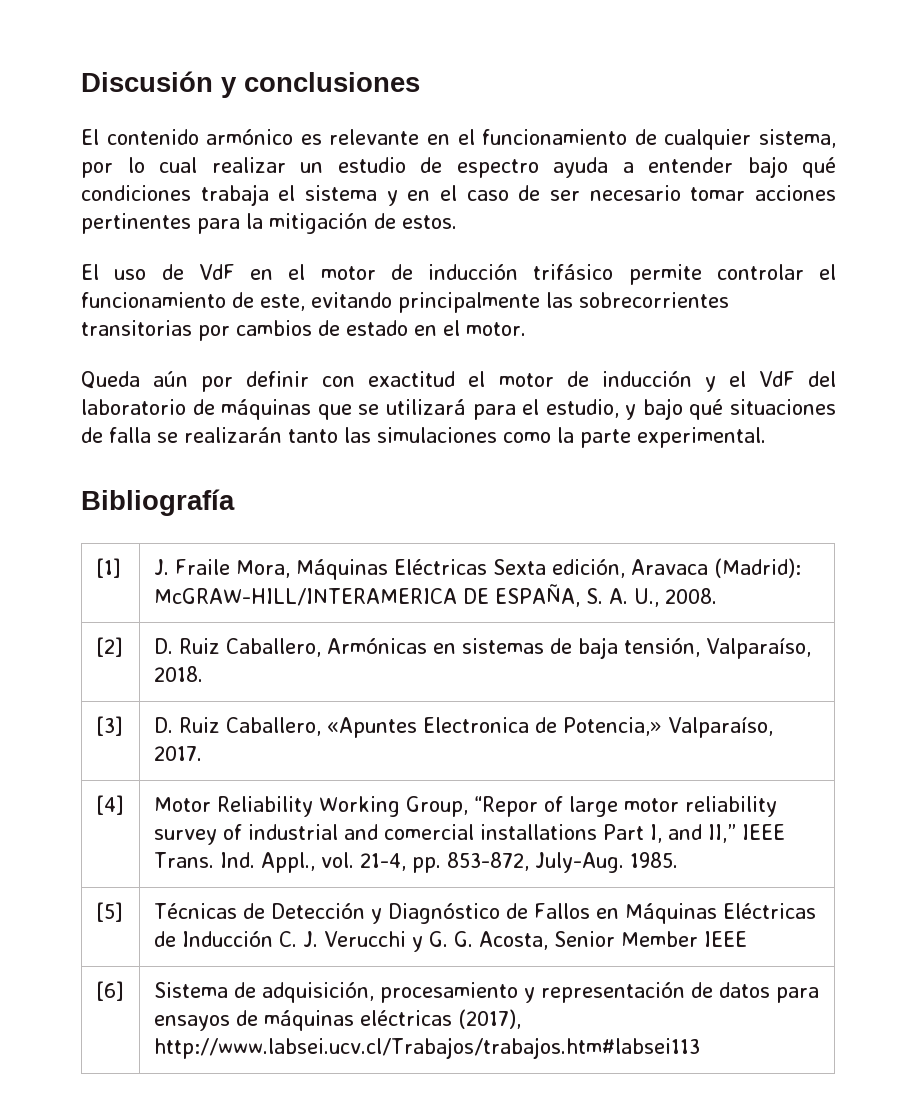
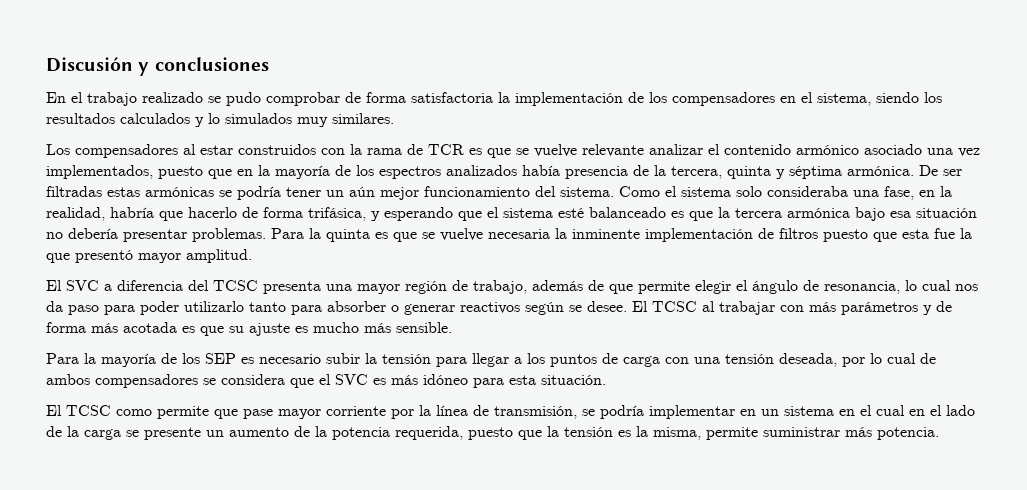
- El contenido armónico es relevante en el funcionamiento de cualquier sistema, por lo cual realizar un estudio de espectro ayuda a entender bajo qué condiciones trabaja el sistema y en el caso de ser necesario tomar acciones pertinentes para la mitigación de estos.
- El uso de VdF en el motor de inducción trifásico permite controlar el funcionamiento de este, evitando principalmente las sobrecorrientes transitorias por cambios de estado en el motor.
- Queda aún por definir con exactitud el motor de inducción y el VdF del laboratorio de máquinas que se utilizará para el estudio, y bajo qué situaciones de falla se realizarán tanto las simulaciones como la parte experimental.
- Bibliografía
- [1] | J. Fraile Mora, Máquinas Eléctricas Sexta edición, Aravaca (Madrid): McGRAW-HILL/INTERAMERICA DE ESPAÑA, S. A. U., 2008.
- [2] | D. Ruiz Caballero, Armónicas en sistemas de baja tensión, Valparaíso, 2018.
- [3] | D. Ruiz Caballero, «Apuntes Electronica de Potencia,» Valparaíso, 2017.
- [4] | Motor Reliability Working Group, “Repor of large motor reliability survey of industrial and comercial installations Part I, and II,” IEEE Trans. Ind. Appl., vol. 21-4, pp. 853-872, July-Aug. 1985.
- [5] | Técnicas de Detección y Diagnóstico de Fallos en Máquinas Eléctricas de Inducción C. J. Verucchi y G. G. Acosta, Senior Member IEEE
- [6] | Sistema de adquisición, procesamiento y representación de datos para ensayos de máquinas eléctricas (2017), http://www.labsei.ucv.cl/Trabajos/trabajos.htm#labsei113
+ En el trabajo realizado se pudo comprobar de forma satisfactoria la implementación de los compensadores en el sistema, siendo los resultados calculados y lo simulados muy similares.
+ Los compensadores al estar construidos con la rama de TCR es que se vuelve relevante analizar el contenido armónico asociado una vez implementados, puesto que en la mayoría de los espectros analizados había presencia de la tercera, quinta y séptima armónica. De ser filtradas estas armónicas se podría tener un aún mejor funcionamiento del sistema. Como el sistema solo consideraba una fase, en la realidad, habría que hacerlo de forma trifásica, y esperando que el sistema esté balanceado es que la tercera armónica bajo esa situación no debería presentar problemas. Para la quinta es que se vuelve necesaria la inminente implementación de filtros puesto que esta fue la que presentó mayor amplitud.
+ El SVC a diferencia del TCSC presenta una mayor región de trabajo, además de que permite elegir el ángulo de resonancia, lo cual nos da paso para poder utilizarlo tanto para absorber o generar reactivos según se desee. El TCSC al trabajar con más parámetros y de forma más acotada es que su ajuste es mucho más sensible.
+ Para la mayoría de los SEP es necesario subir la tensión para llegar a los puntos de carga con una tensión deseada, por lo cual de ambos compensadores se considera que el SVC es más idóneo para esta situación.
+ El TCSC como permite que pase mayor corriente por la línea de transmisión, se podría implementar en un sistema en el cual en el lado de la carga se presente un aumento de la potencia requerida, puesto que la tensión es la misma, permite suministrar más potencia.

